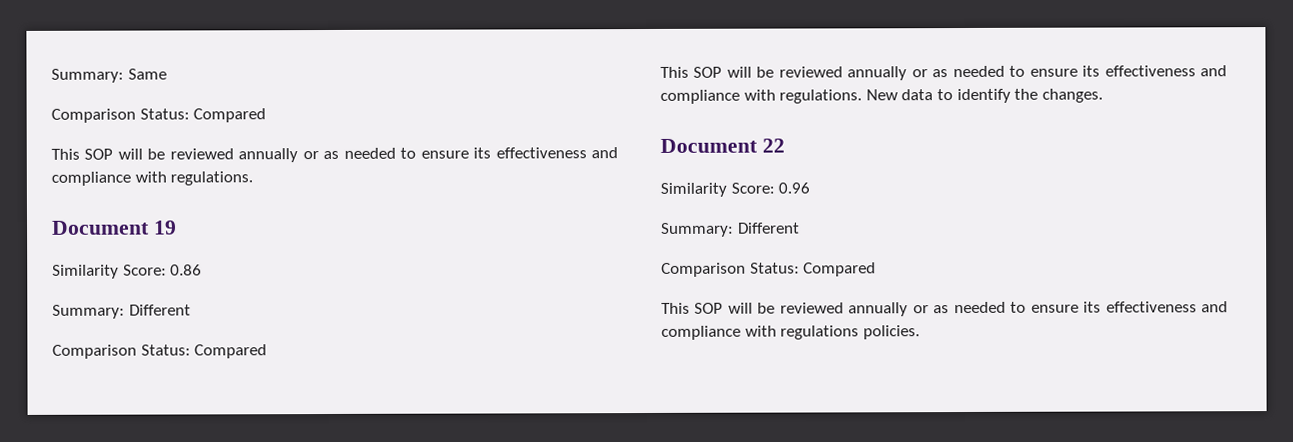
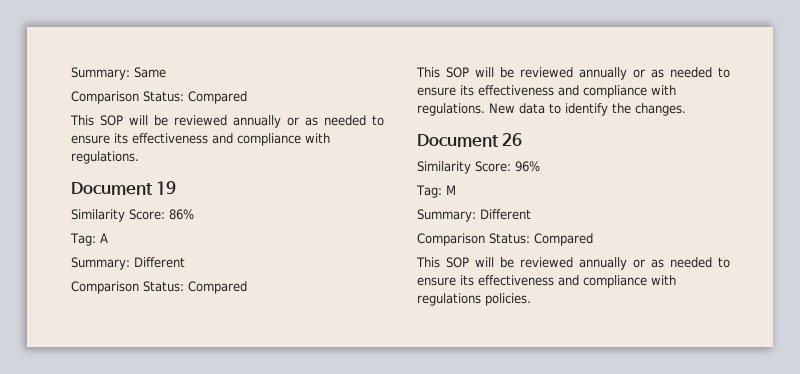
- Similarity Score: 0.86
+ Similarity Score: 86%
+ Tag: A
- Document 22
- Similarity Score: 0.96
+ Document 26
+ Similarity Score: 96%
+ Tag: M

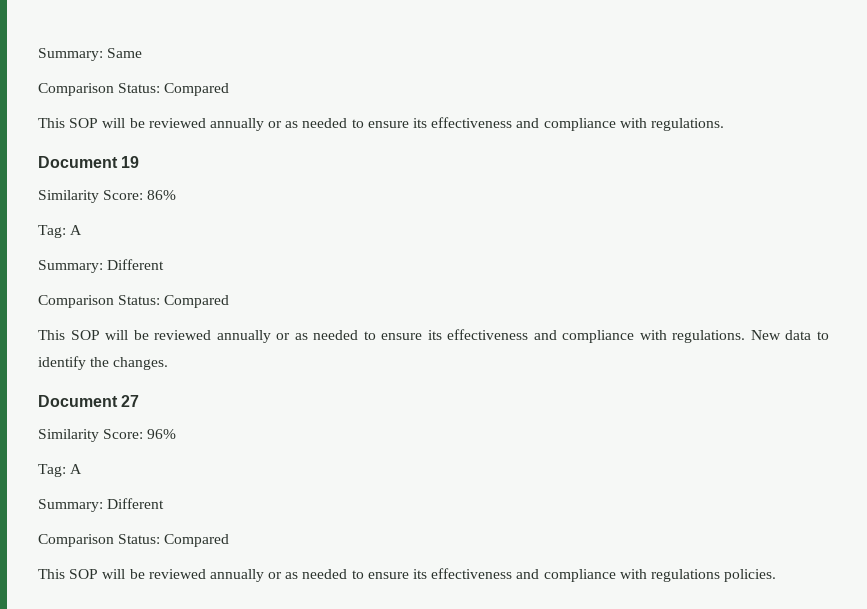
- Document 26
+ Document 27
  Similarity Score: 96%
- Tag: M
+ Tag: A

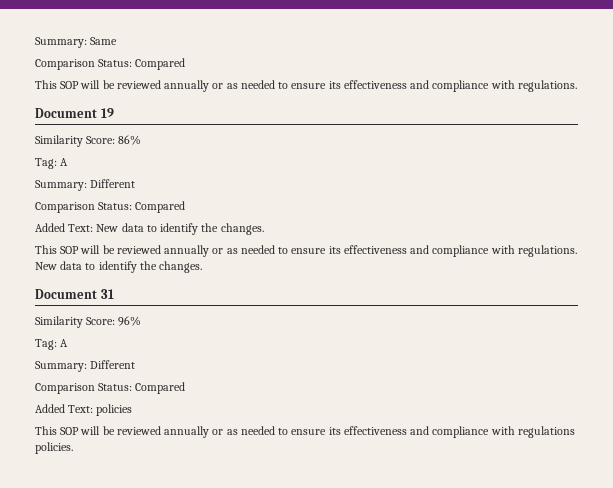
+ Added Text: New data to identify the changes.
- Document 27
+ Document 31
+ Added Text: policies

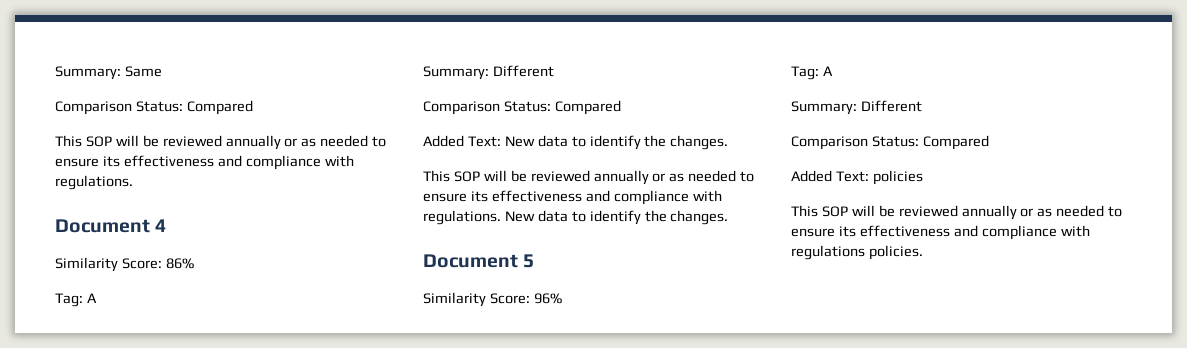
- Document 19
+ Document 4
- Document 31
+ Document 5

